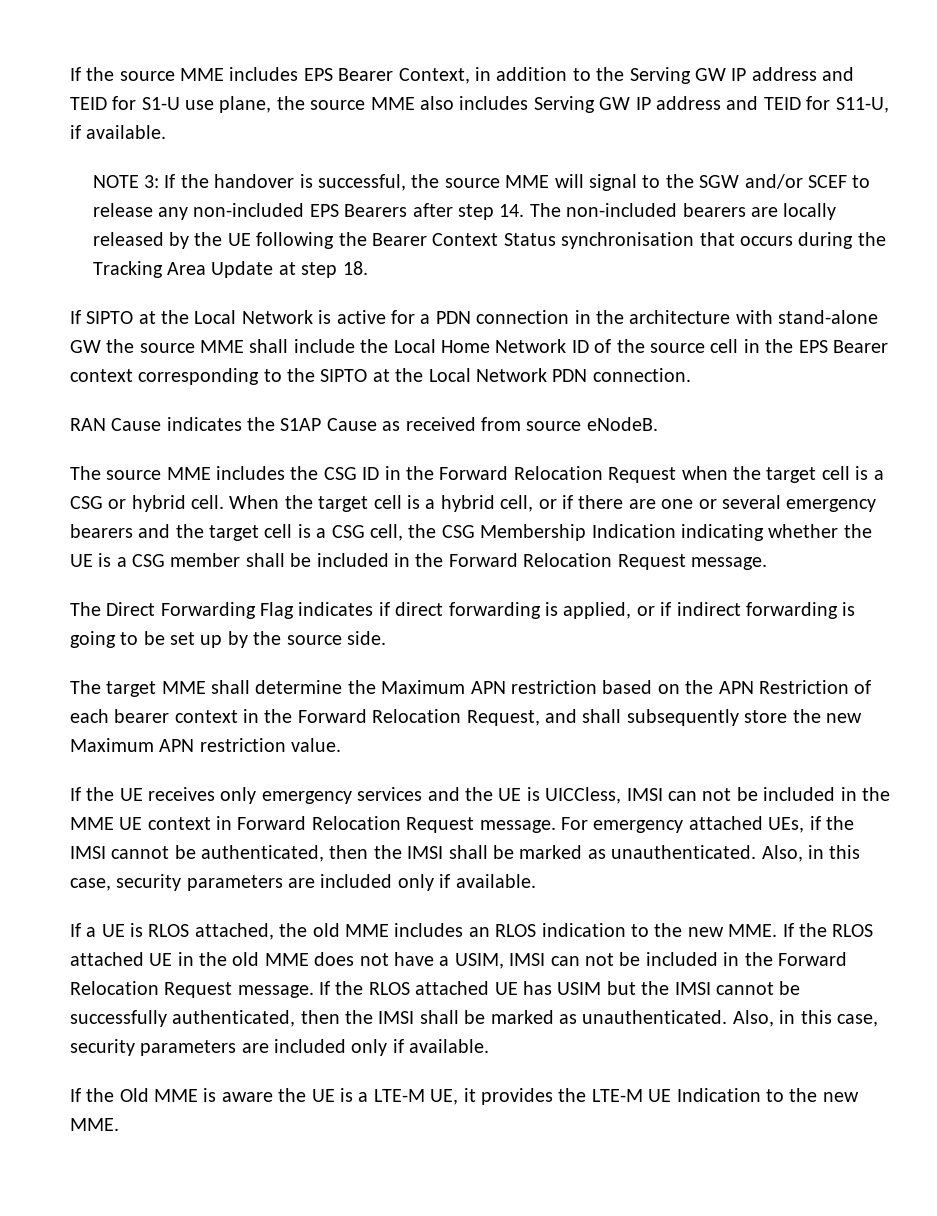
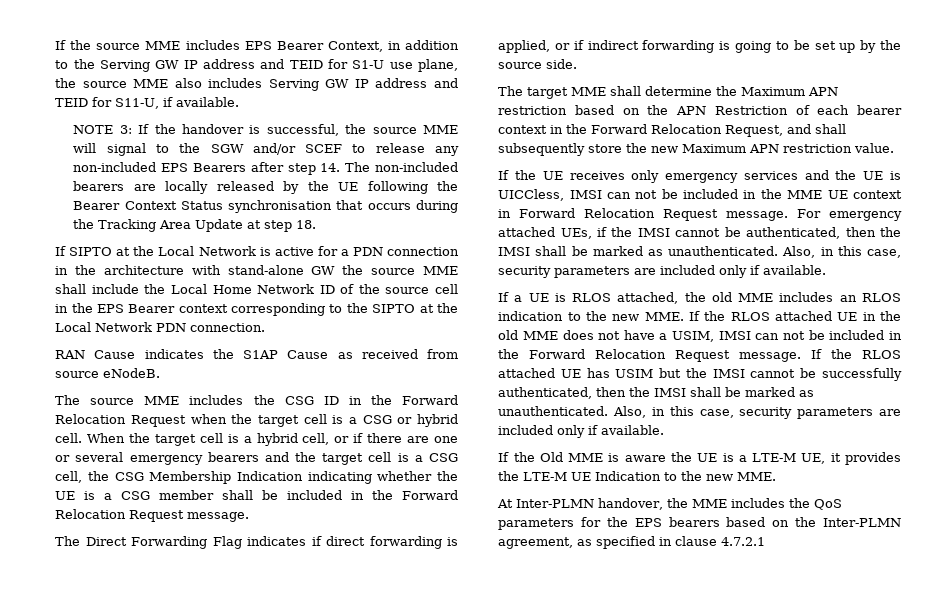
+ At Inter-PLMN handover, the MME includes the QoS parameters for the EPS bearers based on the Inter-PLMN agreement, as specified in clause 4.7.2.1

